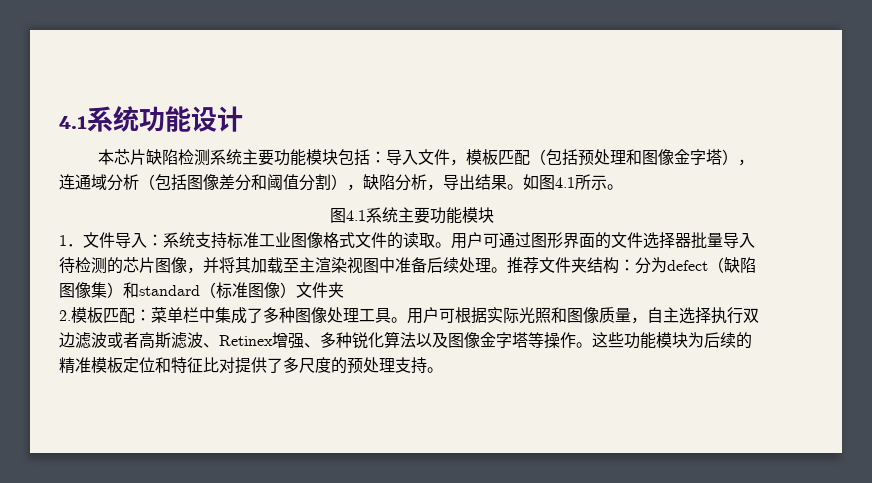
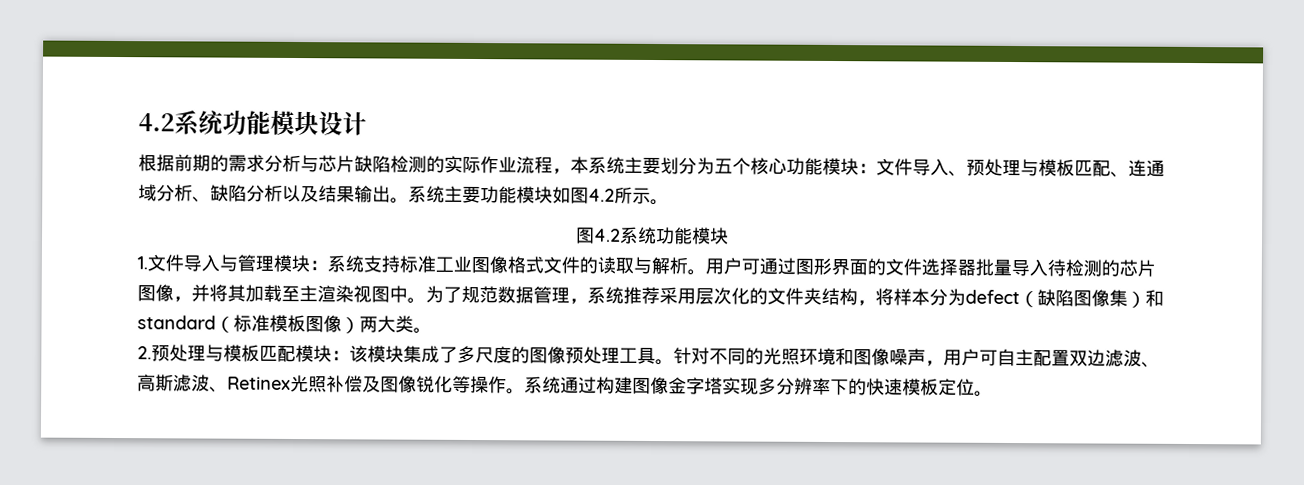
- 4.1系统功能设计
+ 4.2系统功能模块设计
- 本芯片缺陷检测系统主要功能模块包括：导入文件，模板匹配（包括预处理和图像金字塔），连通域分析（包括图像差分和阈值分割），缺陷分析，导出结果。如图4.1所示。
+ 根据前期的需求分析与芯片缺陷检测的实际作业流程，本系统主要划分为五个核心功能模块：文件导入、预处理与模板匹配、连通域分析、缺陷分析以及结果输出。系统主要功能模块如图4.2所示。
- 图4.1系统主要功能模块
+ 图4.2系统功能模块
- 1．文件导入：系统支持标准工业图像格式文件的读取。
+ 1.文件导入与管理模块：系统支持标准工业图像格式文件的读取与解析。
- 用户可通过图形界面的文件选择器批量导入待检测的芯片图像，并将其加载至主渲染视图中准备后续处理。推荐文件夹结构：分为defect（缺陷图像集）和standard（标准图像）文件夹
- 2.模板匹配：菜单栏中集成了多种图像处理工具。用户可根据实际光照和图像质量，自主选择执行双边滤波或者高斯滤波、Retinex增强、多种锐化算法以及图像金字塔等操作。这些功能模块为后续的精准模板定位和特征比对提供了多尺度的预处理支持。
+ 用户可通过图形界面的文件选择器批量导入待检测的芯片图像，并将其加载至主渲染视图中。为了规范数据管理，系统推荐采用层次化的文件夹结构，将样本分为defect（缺陷图像集）和standard（标准模板图像）两大类。
+ 2.预处理与模板匹配模块：该模块集成了多尺度的图像预处理工具。针对不同的光照环境和图像噪声，用户可自主配置双边滤波、高斯滤波、Retinex光照补偿及图像锐化等操作。系统通过构建图像金字塔实现多分辨率下的快速模板定位。

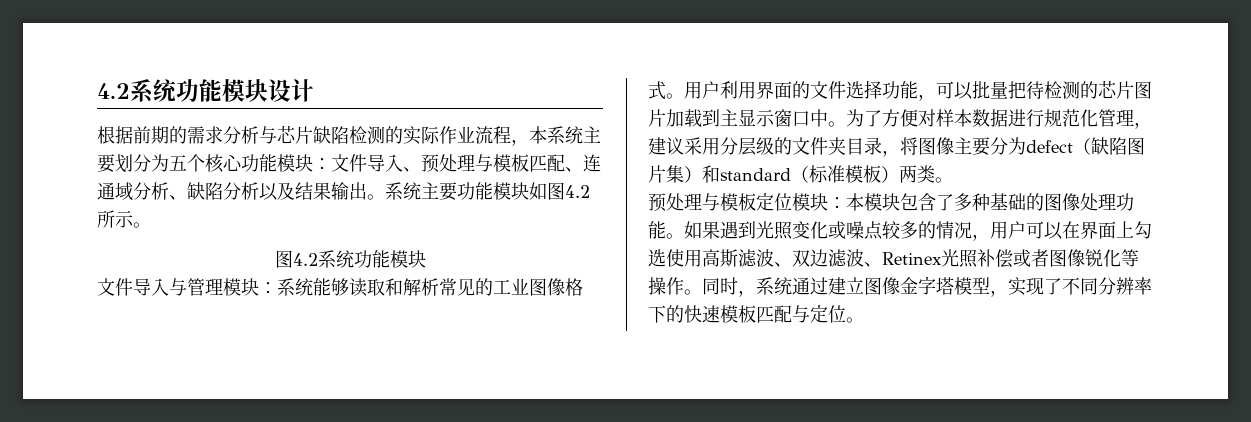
- 1.文件导入与管理模块：系统支持标准工业图像格式文件的读取与解析。用户可通过图形界面的文件选择器批量导入待检测的芯片图像，并将其加载至主渲染视图中。为了规范数据管理，系统推荐采用层次化的文件夹结构，将样本分为defect（缺陷图像集）和standard（标准模板图像）两大类。
+ 文件导入与管理模块：系统能够读取和解析常见的工业图像格式。用户利用界面的文件选择功能，可以批量把待检测的芯片图片加载到主显示窗口中。为了方便对样本数据进行规范化管理，建议采用分层级的文件夹目录，将图像主要分为defect（缺陷图片集）和standard（标准模板）两类。
- 2.预处理与模板匹配模块：该模块集成了多尺度的图像预处理工具。针对不同的光照环境和图像噪声，用户可自主配置双边滤波、高斯滤波、Retinex光照补偿及图像锐化等操作。
+ 预处理与模板定位模块：本模块包含了多种基础的图像处理功能。如果遇到光照变化或噪点较多的情况，用户可以在界面上勾选使用高斯滤波、双边滤波、Retinex光照补偿或者图像锐化等操作。
- 系统通过构建图像金字塔实现多分辨率下的快速模板定位。
+ 同时，系统通过建立图像金字塔模型，实现了不同分辨率下的快速模板匹配与定位。

